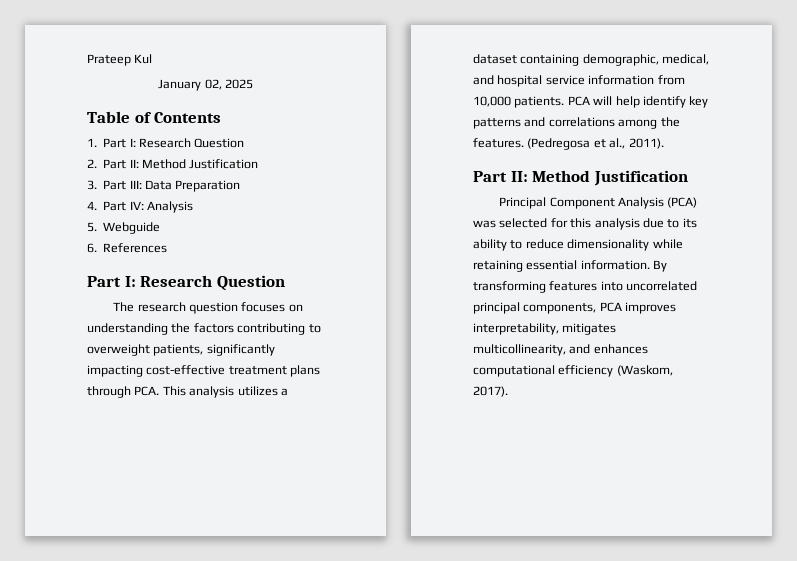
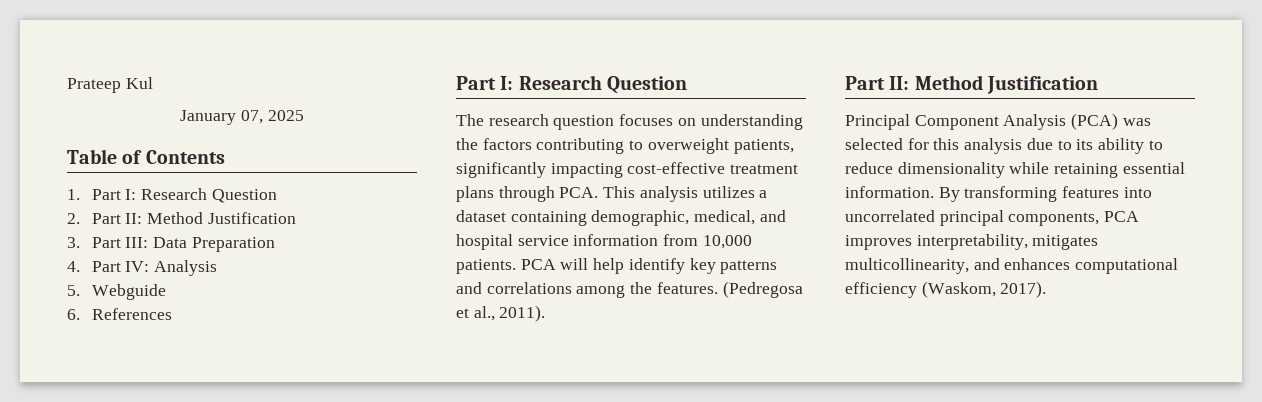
- January 02, 2025
+ January 07, 2025

